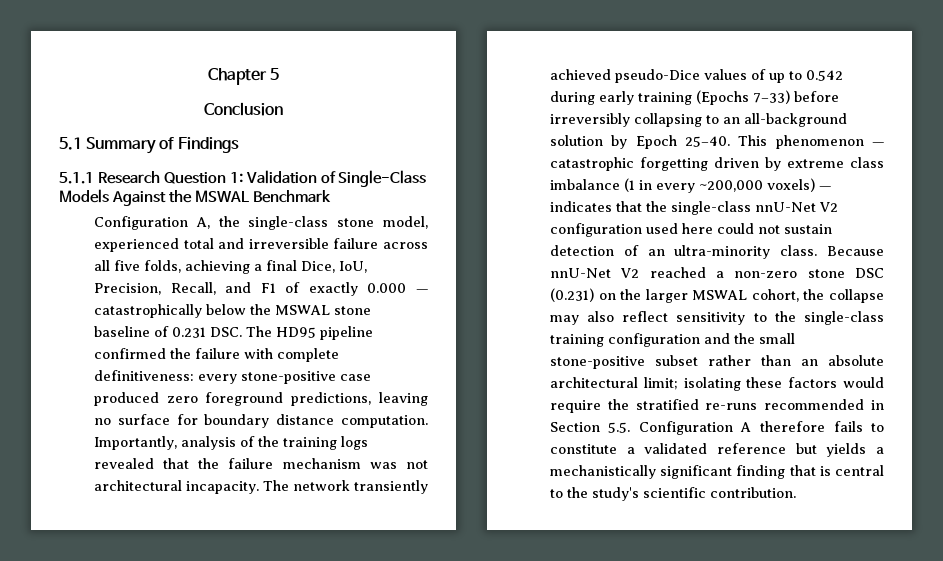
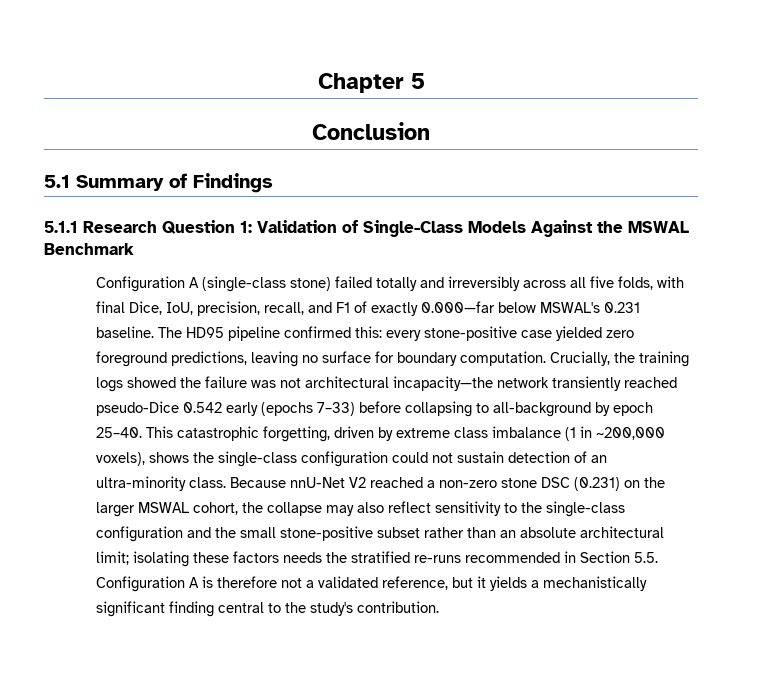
- Configuration A, the single-class stone model, experienced total and irreversible failure across all five folds, achieving a final Dice, IoU, Precision, Recall, and F1 of exactly 0.000 — catastrophically below the MSWAL stone baseline of 0.231 DSC. The HD95 pipeline confirmed the failure with complete definitiveness: every stone-positive case produced zero foreground predictions, leaving no surface for boundary distance computation. Importantly, analysis of the training logs revealed that the failure mechanism was not architectural incapacity. The network transiently achieved pseudo-Dice values of up to 0.542 during early training (Epochs 7–33) before irreversibly collapsing to an all-background solution by Epoch 25–40. This phenomenon — catastrophic forgetting driven by extreme class imbalance (1 in every ~200,000 voxels) — indicates that the single-class nnU-Net V2 configuration used here could not sustain detection of an ultra-minority class.
+ Configuration A (single-class stone) failed totally and irreversibly across all five folds, with final Dice, IoU, precision, recall, and F1 of exactly 0.000—far below MSWAL's 0.231 baseline. The HD95 pipeline confirmed this: every stone-positive case yielded zero foreground predictions, leaving no surface for boundary computation. Crucially, the training logs showed the failure was not architectural incapacity—the network transiently reached pseudo-Dice 0.542 early (epochs 7–33) before collapsing to all-background by epoch 25–40. This catastrophic forgetting, driven by extreme class imbalance (1 in ~200,000 voxels), shows the single-class configuration could not sustain detection of an ultra-minority class.
- Because nnU-Net V2 reached a non-zero stone DSC (0.231) on the larger MSWAL cohort, the collapse may also reflect sensitivity to the single-class training configuration and the small stone-positive subset rather than an absolute architectural limit; isolating these factors would require the stratified re-runs recommended in Section 5.5. Configuration A therefore fails to constitute a validated reference but yields a mechanistically significant finding that is central to the study's scientific contribution.
+ Because nnU-Net V2 reached a non-zero stone DSC (0.231) on the larger MSWAL cohort, the collapse may also reflect sensitivity to the single-class configuration and the small stone-positive subset rather than an absolute architectural limit; isolating these factors needs the stratified re-runs recommended in Section 5.5. Configuration A is therefore not a validated reference, but it yields a mechanistically significant finding central to the study's contribution.

